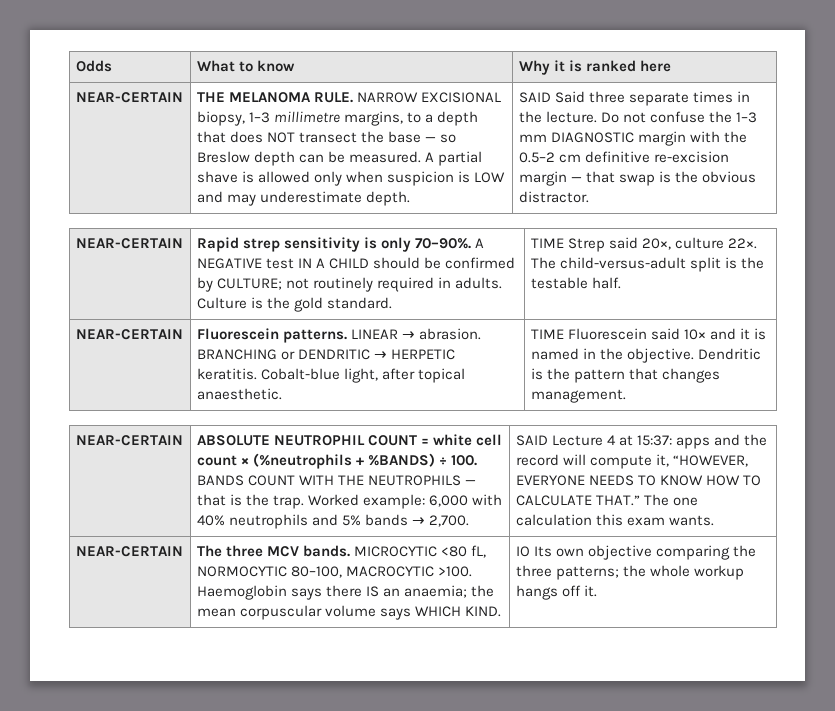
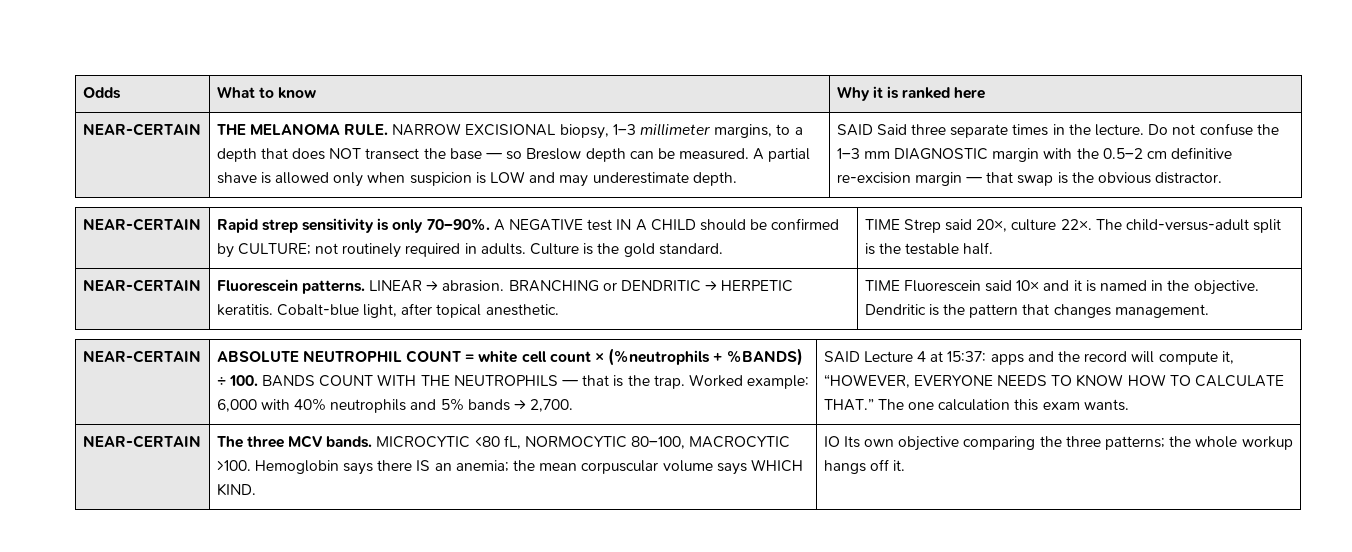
- NARROW EXCISIONAL biopsy, 1–3 millimetre margins, to a depth that does NOT transect the base — so Breslow depth can be measured.
+ NARROW EXCISIONAL biopsy, 1–3 millimeter margins, to a depth that does NOT transect the base — so Breslow depth can be measured.
- NEAR-CERTAIN | Fluorescein patterns. LINEAR → abrasion. BRANCHING or DENDRITIC → HERPETIC keratitis. Cobalt-blue light, after topical anaesthetic. | TIME Fluorescein said 10× and it is named in the objective. Dendritic is the pattern that changes management.
+ NEAR-CERTAIN | Fluorescein patterns. LINEAR → abrasion. BRANCHING or DENDRITIC → HERPETIC keratitis. Cobalt-blue light, after topical anesthetic. | TIME Fluorescein said 10× and it is named in the objective. Dendritic is the pattern that changes management.
- NEAR-CERTAIN | The three MCV bands. MICROCYTIC <80 fL, NORMOCYTIC 80–100, MACROCYTIC >100. Haemoglobin says there IS an anaemia; the mean corpuscular volume says WHICH KIND. | IO Its own objective comparing the three patterns; the whole workup hangs off it.
+ NEAR-CERTAIN | The three MCV bands. MICROCYTIC <80 fL, NORMOCYTIC 80–100, MACROCYTIC >100. Hemoglobin says there IS an anemia; the mean corpuscular volume says WHICH KIND. | IO Its own objective comparing the three patterns; the whole workup hangs off it.

